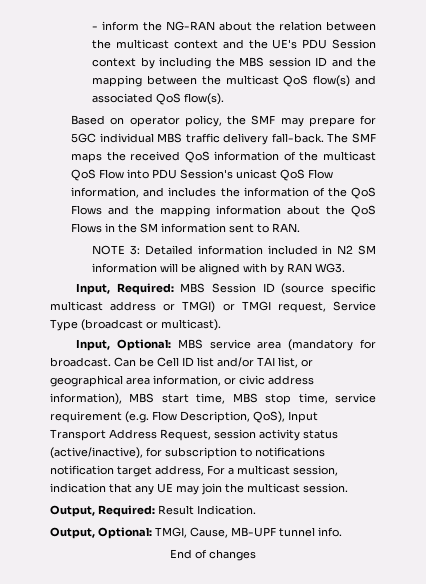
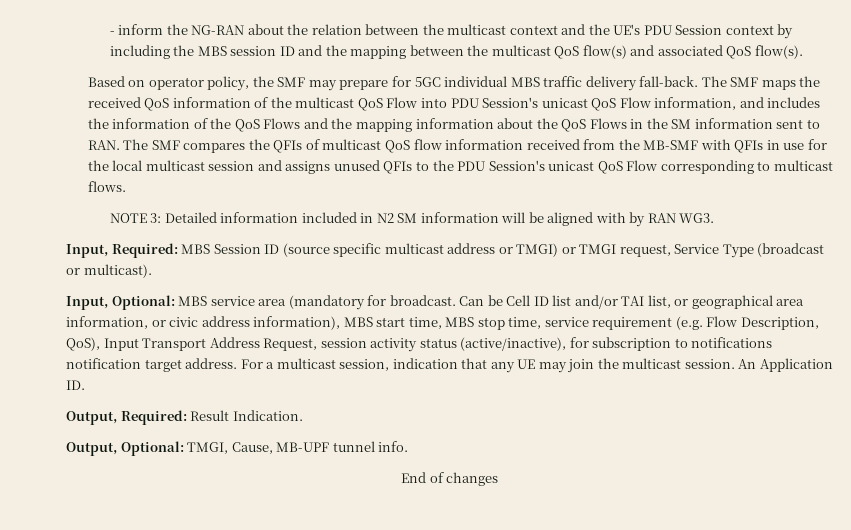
- The SMF maps the received QoS information of the multicast QoS Flow into PDU Session's unicast QoS Flow information, and includes the information of the QoS Flows and the mapping information about the QoS Flows in the SM information sent to RAN.
+ The SMF maps the received QoS information of the multicast QoS Flow into PDU Session's unicast QoS Flow information, and includes the information of the QoS Flows and the mapping information about the QoS Flows in the SM information sent to RAN. The SMF compares the QFIs of multicast QoS flow information received from the MB-SMF with QFIs in use for the local multicast session and assigns unused QFIs to the PDU Session's unicast QoS Flow corresponding to multicast flows.
- Can be Cell ID list and/or TAI list, or geographical area information, or civic address information), MBS start time, MBS stop time, service requirement (e.g. Flow Description, QoS), Input Transport Address Request, session activity status (active/inactive), for subscription to notifications notification target address, For a multicast session, indication that any UE may join the multicast session.
+ Can be Cell ID list and/or TAI list, or geographical area information, or civic address information), MBS start time, MBS stop time, service requirement (e.g. Flow Description, QoS), Input Transport Address Request, session activity status (active/inactive), for subscription to notifications notification target address. For a multicast session, indication that any UE may join the multicast session. An Application ID.

